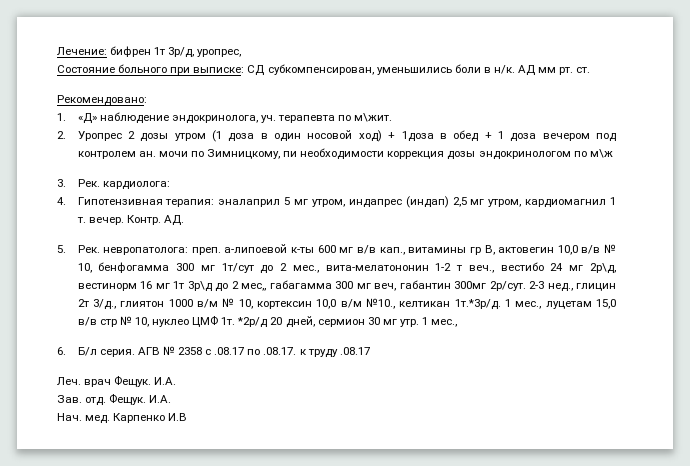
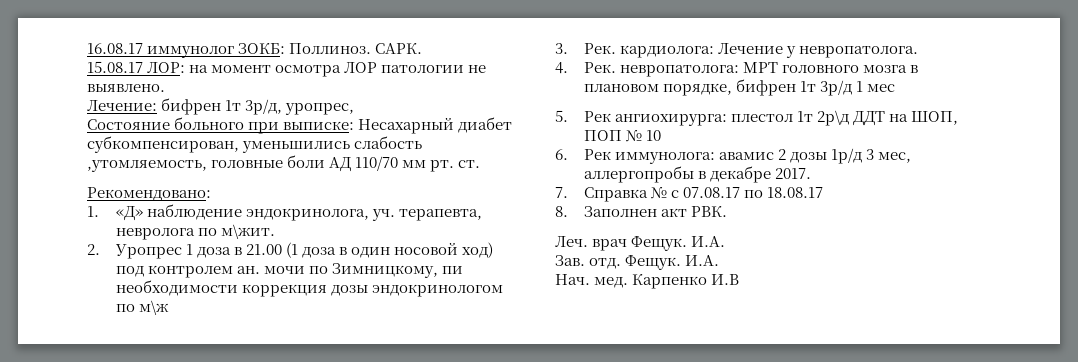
+ 16.08.17 иммунолог ЗОКБ: Поллиноз. САРК.
+ 15.08.17 ЛОР: на момент осмотра ЛОР патологии не выявлено.
- Состояние больного при выписке: СД субкомпенсирован, уменьшились боли в н/к. АД мм рт. ст.
+ Состояние больного при выписке: Несахарный диабет субкомпенсирован, уменьшились слабость ,утомляемость, головные боли АД 110/70 мм рт. ст.
- 1. «Д» наблюдение эндокринолога, уч. терапевта по м\жит.
+ 1. «Д» наблюдение эндокринолога, уч. терапевта, невролога по м\жит.
- 2. Уропрес 2 дозы утром (1 доза в один носовой ход) + 1доза в обед + 1 доза вечером под контролем ан. мочи по Зимницкому, пи необходимости коррекция дозы эндокринологом по м\ж
+ 2. Уропрес 1 доза в 21.00 (1 доза в один носовой ход) под контролем ан. мочи по Зимницкому, пи необходимости коррекция дозы эндокринологом по м\ж
- 3. Рек. кардиолога:
- 4. Гипотензивная терапия: эналаприл 5 мг утром, индапрес (индап) 2,5 мг утром, кардиомагнил 1 т. вечер. Контр. АД.
- 5. Рек. невропатолога: преп. а-липоевой к-ты 600 мг в/в кап., витамины гр В, актовегин 10,0 в/в № 10, бенфогамма 300 мг 1т/сут до 2 мес., вита-мелатононин 1-2 т веч., вестибо 24 мг 2р\д, вестинорм 16 мг 1т 3р\д до 2 мес,, габагамма 300 мг веч, габантин 300мг 2р/сут. 2-3 нед., глицин 2т 3/д., глиятон 1000 в/м № 10, кортексин 10,0 в/м №10., келтикан 1т.*3р/д. 1 мес., луцетам 15,0 в/в стр № 10, нуклео ЦМФ 1т. *2р/д 20 дней, сермион 30 мг утр. 1 мес.,
- 6. Б/л серия. АГВ № 2358 с .08.17 по .08.17. к труду .08.17
+ 3. Рек. кардиолога: Лечение у невропатолога.
+ 4. Рек. невропатолога: МРТ головного мозга в плановом порядке, бифрен 1т 3р/д 1 мес
+ 5. Рек ангиохирурга: плестол 1т 2р\д ДДТ на ШОП, ПОП № 10
+ 6. Рек иммунолога: авамис 2 дозы 1р/д 3 мес, аллергопробы в декабре 2017.
+ 7. Справка № с 07.08.17 по 18.08.17
+ 8. Заполнен акт РВК.

